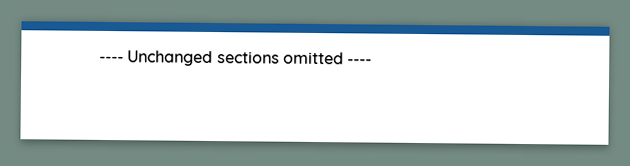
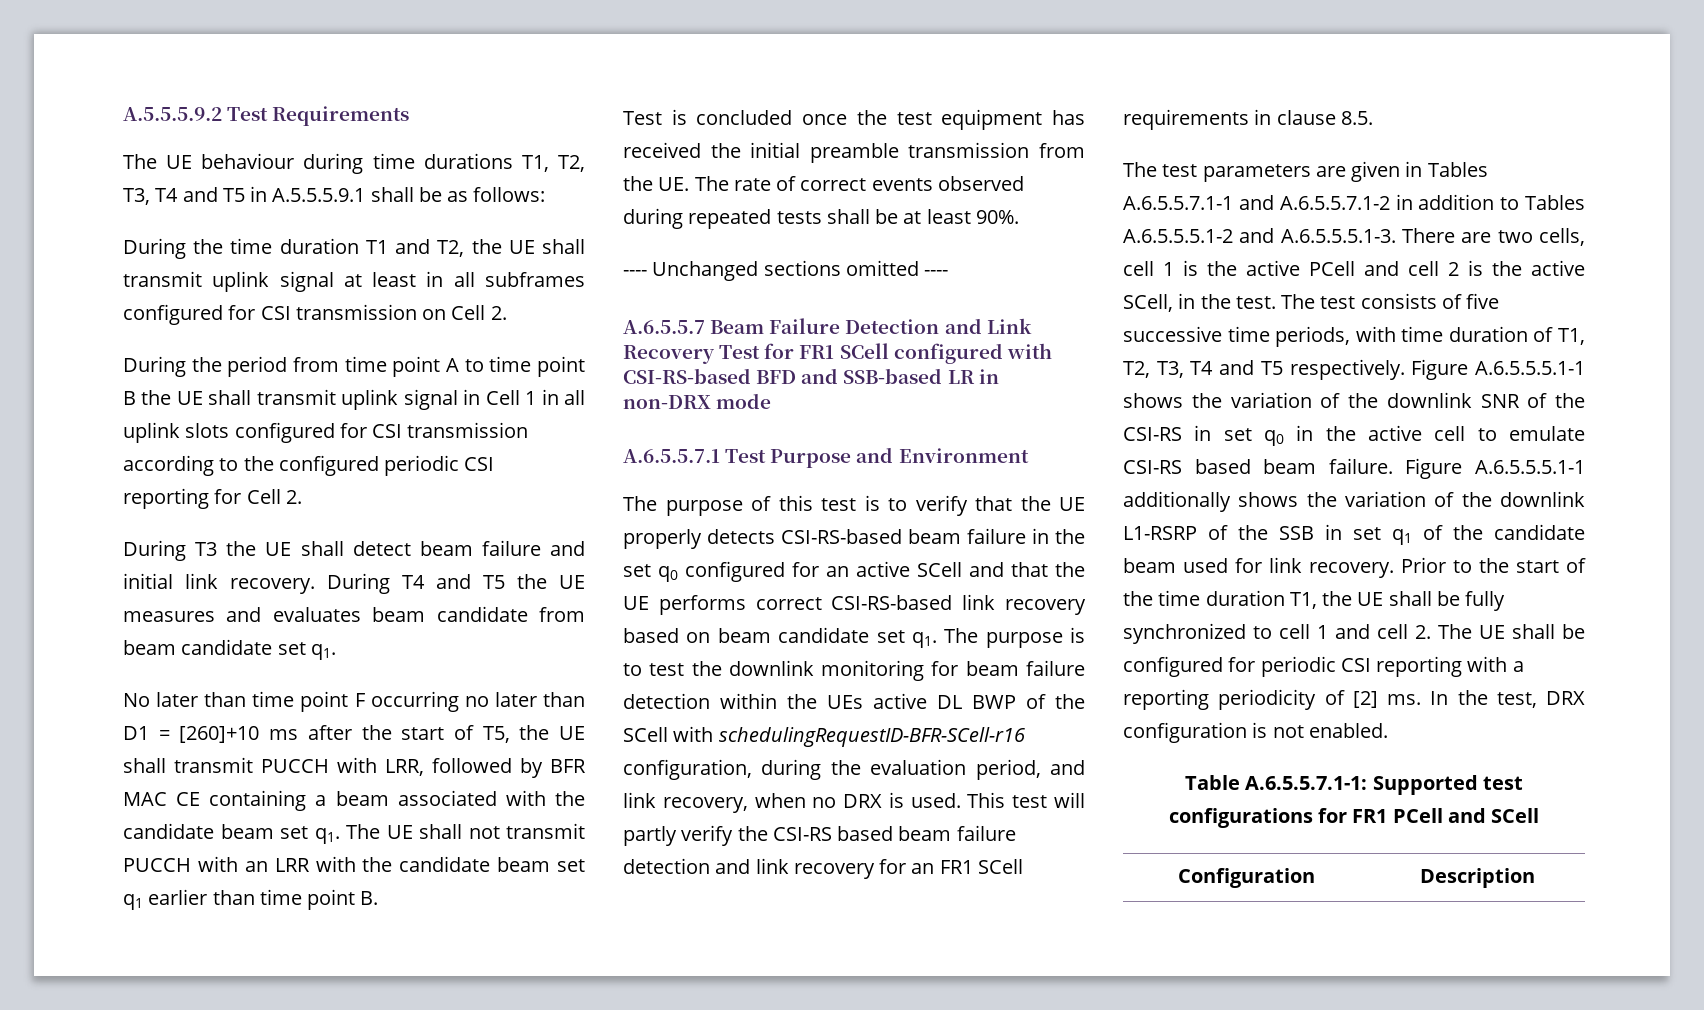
+ A.5.5.5.9.2 Test Requirements
+ The UE behaviour during time durations T1, T2, T3, T4 and T5 in A.5.5.5.9.1 shall be as follows:
+ During the time duration T1 and T2, the UE shall transmit uplink signal at least in all subframes configured for CSI transmission on Cell 2.
+ During the period from time point A to time point B the UE shall transmit uplink signal in Cell 1 in all uplink slots configured for CSI transmission according to the configured periodic CSI reporting for Cell 2.
+ During T3 the UE shall detect beam failure and initial link recovery. During T4 and T5 the UE measures and evaluates beam candidate from beam candidate set q1.
+ No later than time point F occurring no later than D1 = [260]+10 ms after the start of T5, the UE shall transmit PUCCH with LRR, followed by BFR MAC CE containing a beam associated with the candidate beam set q1. The UE shall not transmit PUCCH with an LRR with the candidate beam set q1 earlier than time point B.
+ Test is concluded once the test equipment has received the initial preamble transmission from the UE. The rate of correct events observed during repeated tests shall be at least 90%.
+ A.6.5.5.7 Beam Failure Detection and Link Recovery Test for FR1 SCell configured with CSI-RS-based BFD and SSB-based LR in non-DRX mode
+ A.6.5.5.7.1 Test Purpose and Environment
+ The purpose of this test is to verify that the UE properly detects CSI-RS-based beam failure in the set q0 configured for an active SCell and that the UE performs correct CSI-RS-based link recovery based on beam candidate set q1. The purpose is to test the downlink monitoring for beam failure detection within the UEs active DL BWP of the SCell with schedulingRequestID-BFR-SCell-r16 configuration, during the evaluation period, and link recovery, when no DRX is used. This test will partly verify the CSI-RS based beam failure detection and link recovery for an FR1 SCell requirements in clause 8.5.
+ The test parameters are given in Tables A.6.5.5.7.1-1 and A.6.5.5.7.1-2 in addition to Tables A.6.5.5.5.1-2 and A.6.5.5.5.1-3. There are two cells, cell 1 is the active PCell and cell 2 is the active SCell, in the test. The test consists of five successive time periods, with time duration of T1, T2, T3, T4 and T5 respectively. Figure A.6.5.5.5.1-1 shows the variation of the downlink SNR of the CSI-RS in set q0 in the active cell to emulate CSI-RS based beam failure. Figure A.6.5.5.5.1-1 additionally shows the variation of the downlink L1-RSRP of the SSB in set q1 of the candidate beam used for link recovery. Prior to the start of the time duration T1, the UE shall be fully synchronized to cell 1 and cell 2. The UE shall be configured for periodic CSI reporting with a reporting periodicity of [2] ms. In the test, DRX configuration is not enabled.
+ Table A.6.5.5.7.1-1: Supported test configurations for FR1 PCell and SCell
+ Configuration | Description

